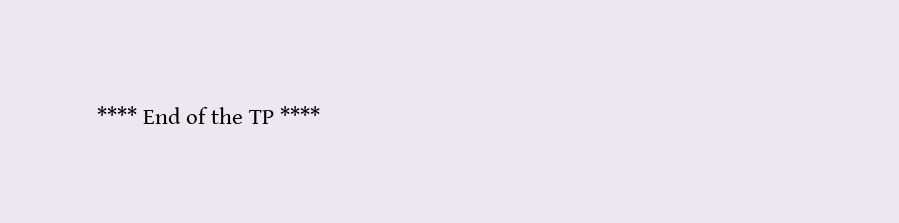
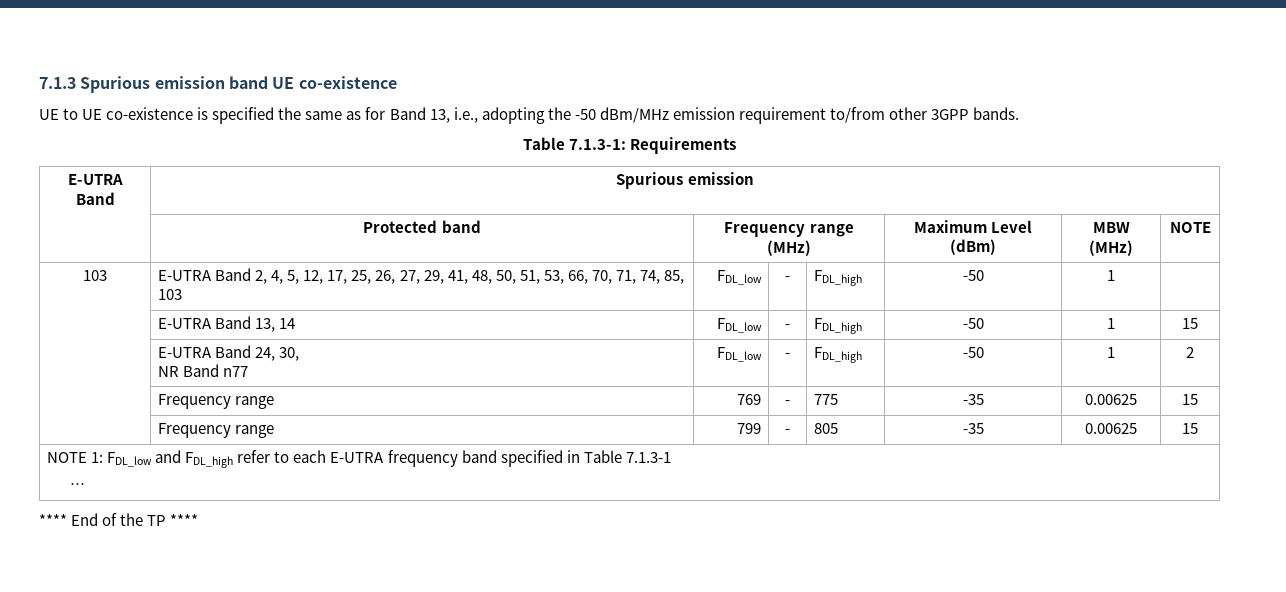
+ 7.1.3 Spurious emission band UE co-existence
+ UE to UE co-existence is specified the same as for Band 13, i.e., adopting the -50 dBm/MHz emission requirement to/from other 3GPP bands.
+ Table 7.1.3-1: Requirements
+ E-UTRA Band | Spurious emission
+ | Protected band | Frequency range (MHz) | Maximum Level (dBm) | MBW (MHz) | NOTE
+ 103 | E-UTRA Band 2, 4, 5, 12, 17, 25, 26, 27, 29, 41, 48, 50, 51, 53, 66, 70, 71, 74, 85, 103 | FDL_low | - | FDL_high | -50 | 1 |
+ | E-UTRA Band 13, 14 | FDL_low | - | FDL_high | -50 | 1 | 15
+ | E-UTRA Band 24, 30,
+ NR Band n77 | FDL_low | - | FDL_high | -50 | 1 | 2
+ | Frequency range | 769 | - | 775 | -35 | 0.00625 | 15
+ | Frequency range | 799 | - | 805 | -35 | 0.00625 | 15
+ NOTE 1: FDL_low and FDL_high refer to each E-UTRA frequency band specified in Table 7.1.3-1
+ …

